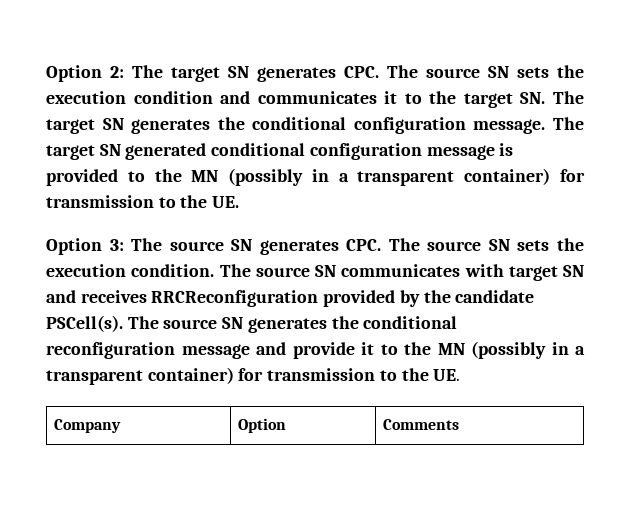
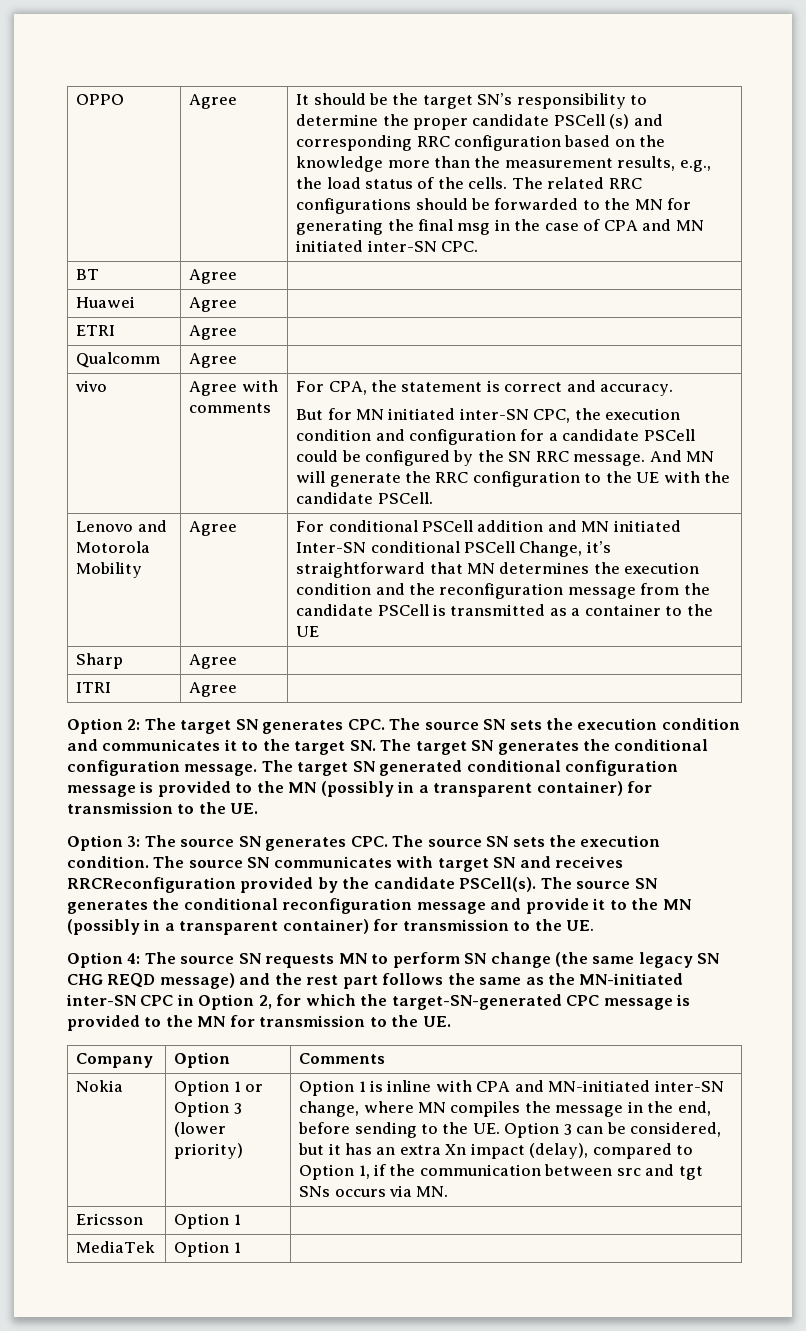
+ OPPO | Agree | It should be the target SN’s responsibility to determine the proper candidate PSCell (s) and corresponding RRC configuration based on the knowledge more than the measurement results, e.g., the load status of the cells. The related RRC configurations should be forwarded to the MN for generating the final msg in the case of CPA and MN initiated inter-SN CPC.
+ BT | Agree |
+ Huawei | Agree |
+ ETRI | Agree |
+ Qualcomm | Agree |
+ vivo | Agree with comments | For CPA, the statement is correct and accuracy.
+ But for MN initiated inter-SN CPC, the execution condition and configuration for a candidate PSCell could be configured by the SN RRC message. And MN will generate the RRC configuration to the UE with the candidate PSCell.
+ Lenovo and Motorola Mobility | Agree | For conditional PSCell addition and MN initiated Inter-SN conditional PSCell Change, it’s straightforward that MN determines the execution condition and the reconfiguration message from the candidate PSCell is transmitted as a container to the UE
+ Sharp | Agree |
+ ITRI | Agree |
+ Option 4: The source SN requests MN to perform SN change (the same legacy SN CHG REQD message) and the rest part follows the same as the MN-initiated inter-SN CPC in Option 2, for which the target-SN-generated CPC message is provided to the MN for transmission to the UE.
  Company | Option | Comments
+ Nokia | Option 1 or Option 3 (lower priority) | Option 1 is inline with CPA and MN-initiated inter-SN change, where MN compiles the message in the end, before sending to the UE. Option 3 can be considered, but it has an extra Xn impact (delay), compared to Option 1, if the communication between src and tgt SNs occurs via MN.
+ Ericsson | Option 1 |
+ MediaTek | Option 1 |

